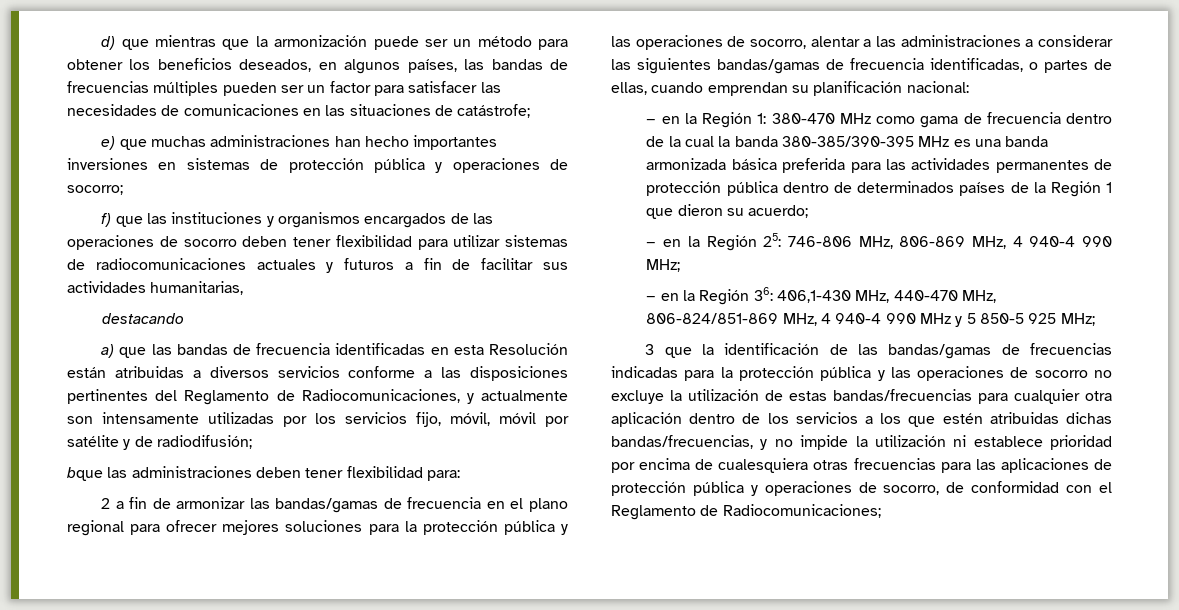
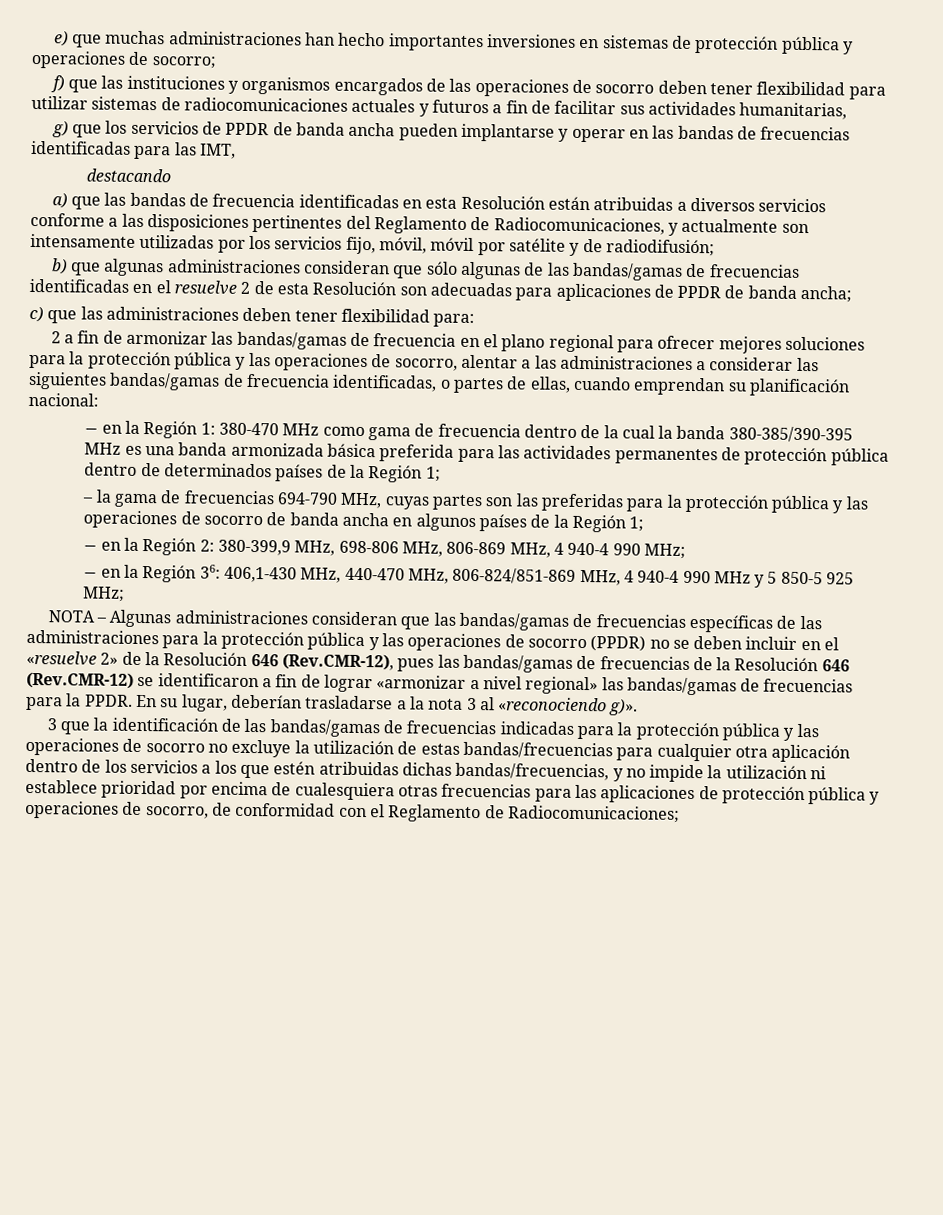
- d) que mientras que la armonización puede ser un método para obtener los beneficios deseados, en algunos países, las bandas de frecuencias múltiples pueden ser un factor para satisfacer las necesidades de comunicaciones en las situaciones de catástrofe;
+ g) que los servicios de PPDR de banda ancha pueden implantarse y operar en las bandas de frecuencias identificadas para las IMT,
- bque las administraciones deben tener flexibilidad para:
+ b) que algunas administraciones consideran que sólo algunas de las bandas/gamas de frecuencias identificadas en el resuelve 2 de esta Resolución son adecuadas para aplicaciones de PPDR de banda ancha;
+ c) que las administraciones deben tener flexibilidad para:
- − en la Región 1: 380-470 MHz como gama de frecuencia dentro de la cual la banda 380-385/390-395 MHz es una banda armonizada básica preferida para las actividades permanentes de protección pública dentro de determinados países de la Región 1 que dieron su acuerdo;
- − en la Región 25: 746-806 MHz, 806-869 MHz, 4 940-4 990 MHz;
+ − en la Región 1: 380-470 MHz como gama de frecuencia dentro de la cual la banda 380-385/390-395 MHz es una banda armonizada básica preferida para las actividades permanentes de protección pública dentro de determinados países de la Región 1;
+ – la gama de frecuencias 694-790 MHz, cuyas partes son las preferidas para la protección pública y las operaciones de socorro de banda ancha en algunos países de la Región 1;
+ − en la Región 2: 380-399,9 MHz, 698-806 MHz, 806-869 MHz, 4 940-4 990 MHz;
+ NOTA – Algunas administraciones consideran que las bandas/gamas de frecuencias específicas de las administraciones para la protección pública y las operaciones de socorro (PPDR) no se deben incluir en el «resuelve 2» de la Resolución 646 (Rev.CMR-12), pues las bandas/gamas de frecuencias de la Resolución 646 (Rev.CMR-12) se identificaron a fin de lograr «armonizar a nivel regional» las bandas/gamas de frecuencias para la PPDR. En su lugar, deberían trasladarse a la nota 3 al «reconociendo g)».

